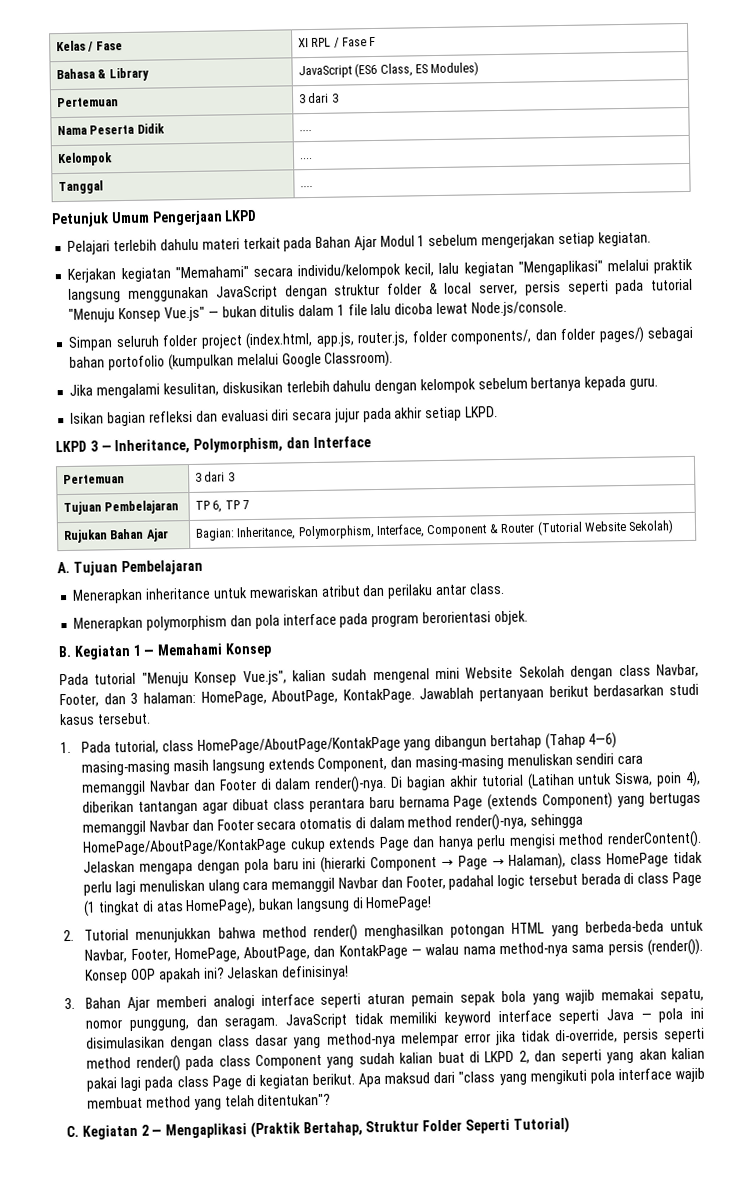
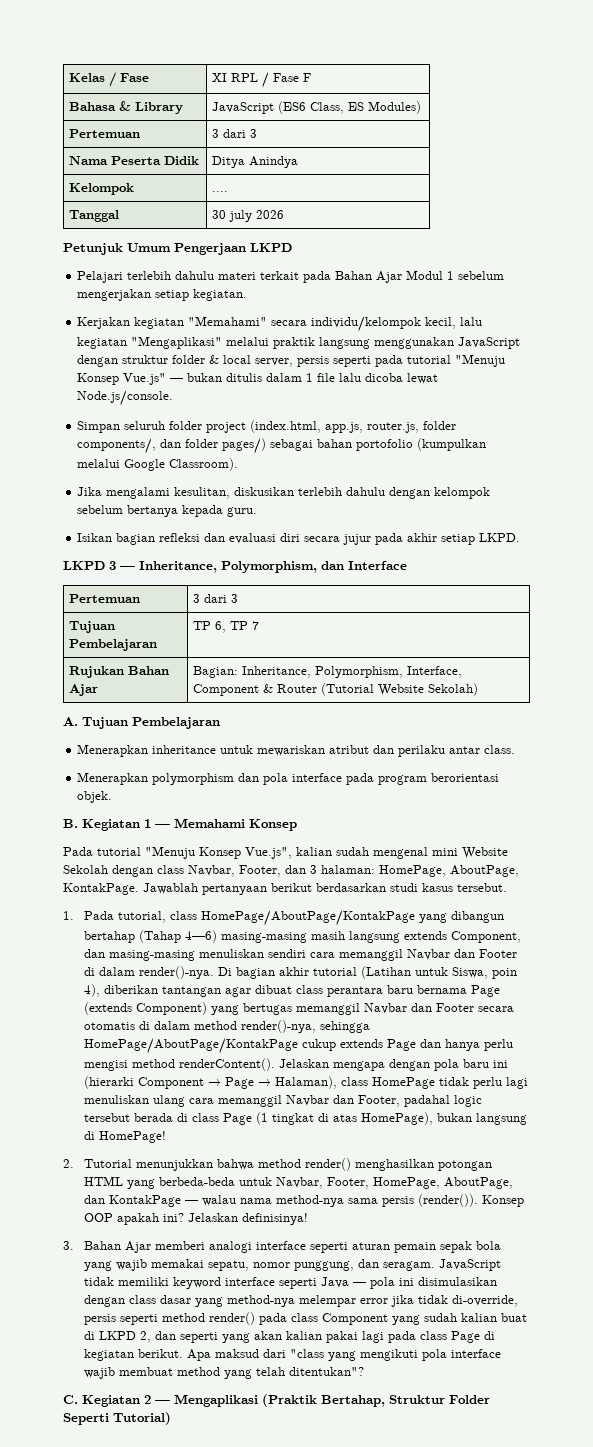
- Nama Peserta Didik | ....
+ Nama Peserta Didik | Ditya Anindya
- Tanggal | ....
+ Tanggal | 30 july 2026

